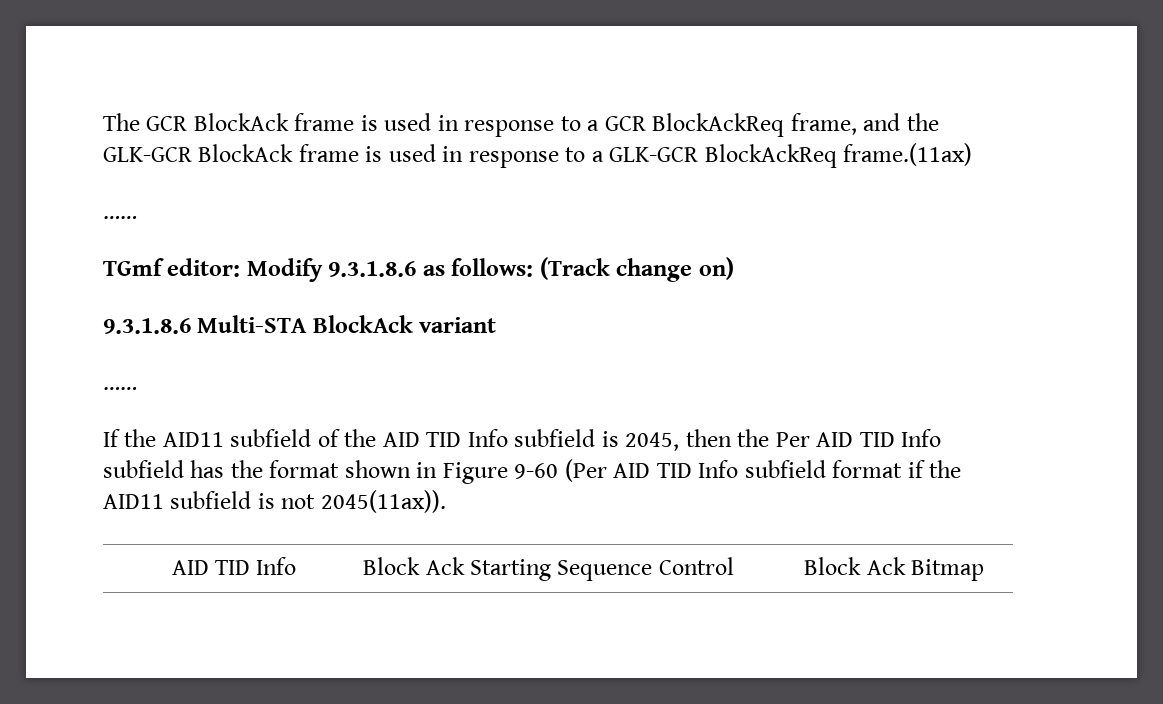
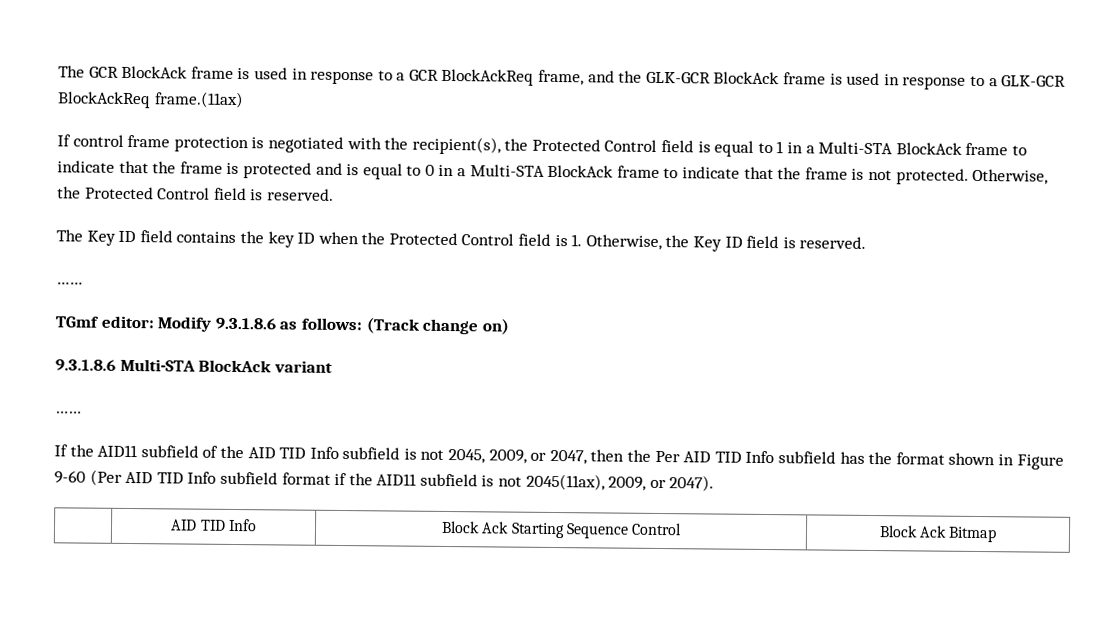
+ If control frame protection is negotiated with the recipient(s), the Protected Control field is equal to 1 in a Multi-STA BlockAck frame to indicate that the frame is protected and is equal to 0 in a Multi-STA BlockAck frame to indicate that the frame is not protected. Otherwise, the Protected Control field is reserved.
+ The Key ID field contains the key ID when the Protected Control field is 1. Otherwise, the Key ID field is reserved.
- If the AID11 subfield of the AID TID Info subfield is 2045, then the Per AID TID Info subfield has the format shown in Figure 9-60 (Per AID TID Info subfield format if the AID11 subfield is not 2045(11ax)).
+ If the AID11 subfield of the AID TID Info subfield is not 2045, 2009, or 2047, then the Per AID TID Info subfield has the format shown in Figure 9-60 (Per AID TID Info subfield format if the AID11 subfield is not 2045(11ax), 2009, or 2047).

